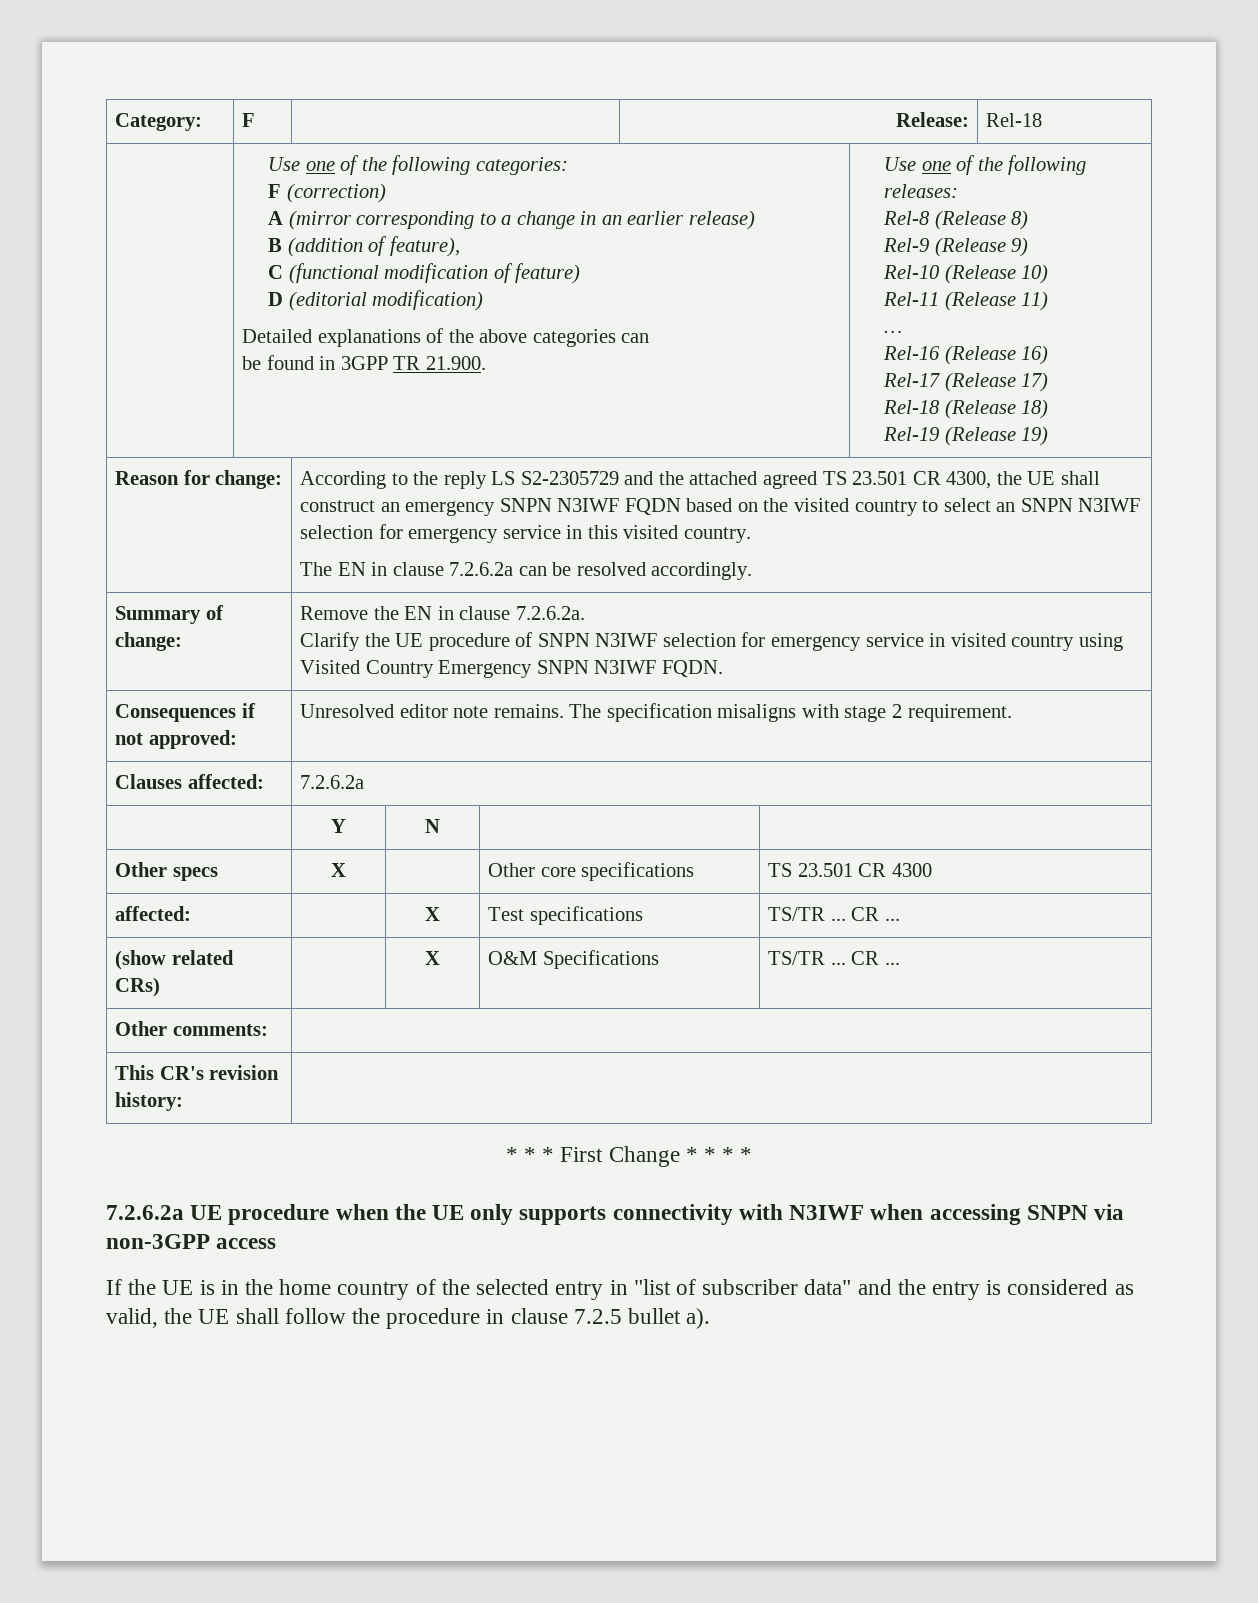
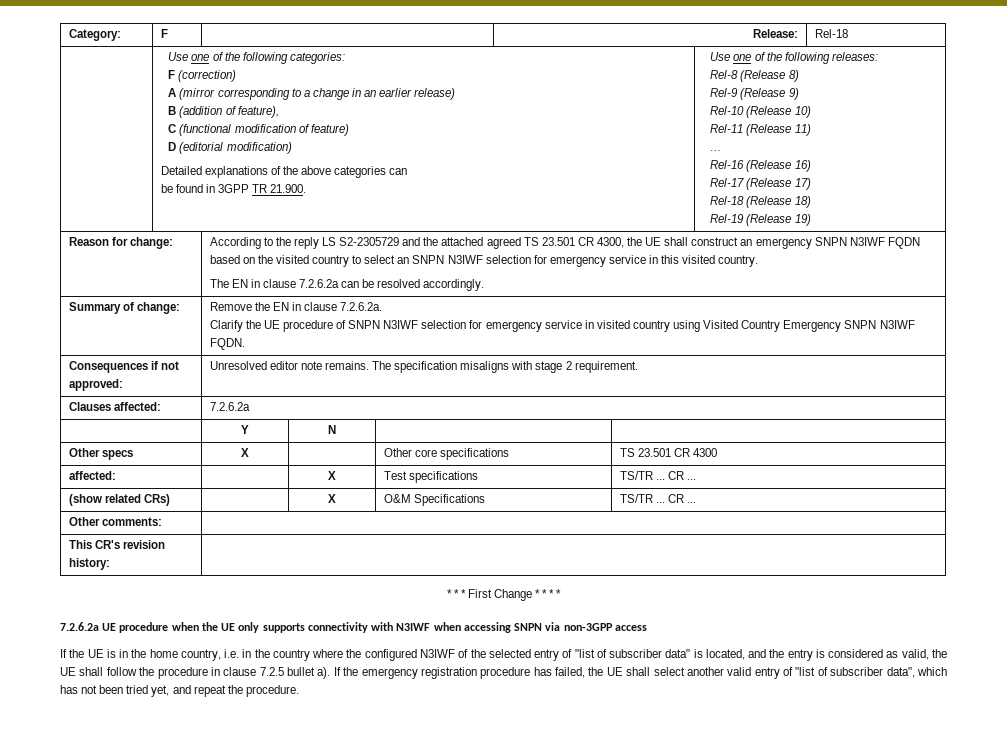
- If the UE is in the home country of the selected entry in "list of subscriber data" and the entry is considered as valid, the UE shall follow the procedure in clause 7.2.5 bullet a).
+ If the UE is in the home country, i.e. in the country where the configured N3IWF of the selected entry of "list of subscriber data" is located, and the entry is considered as valid, the UE shall follow the procedure in clause 7.2.5 bullet a).
+ If the emergency registration procedure has failed, the UE shall select another valid entry of "list of subscriber data", which has not been tried yet, and repeat the procedure.

